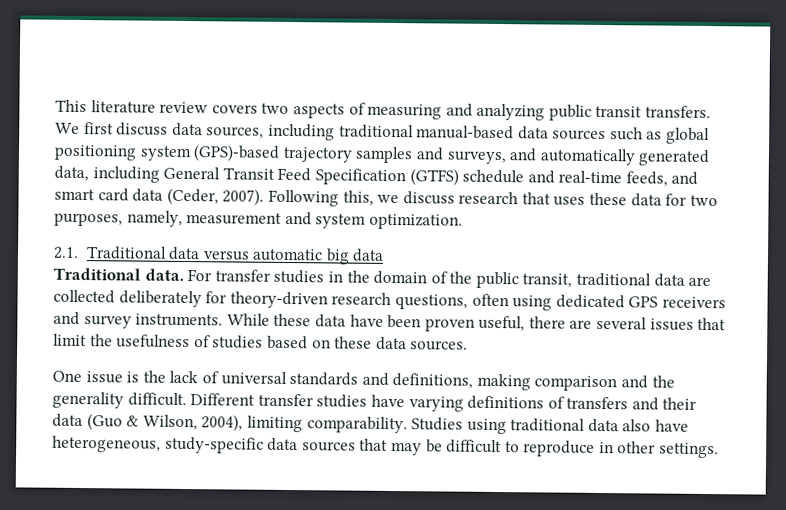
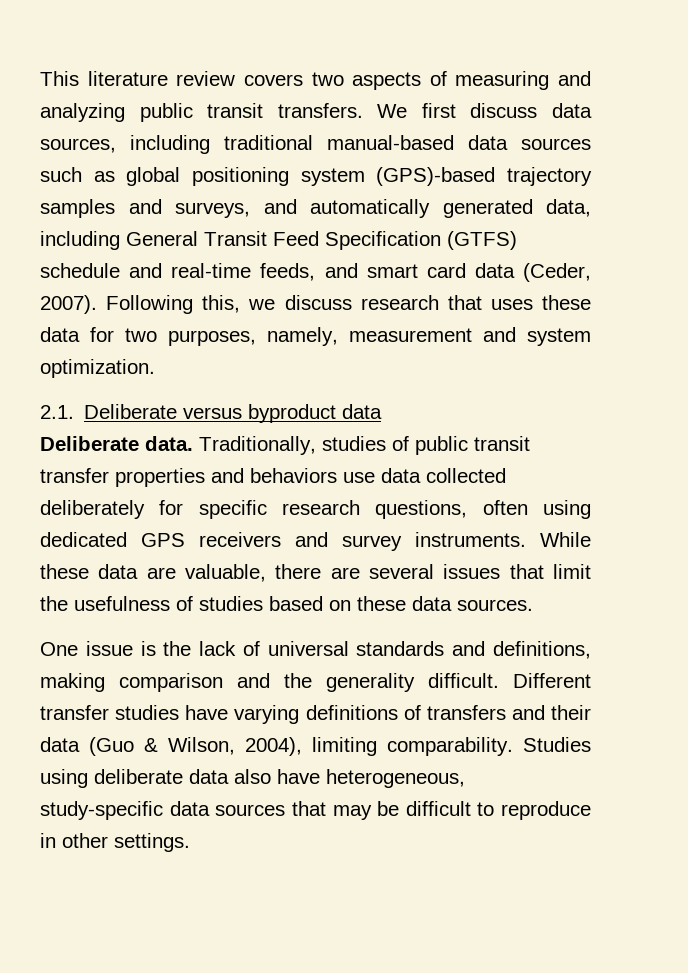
- 2.1. Traditional data versus automatic big data
- Traditional data. For transfer studies in the domain of the public transit, traditional data are collected deliberately for theory-driven research questions, often using dedicated GPS receivers and survey instruments.
+ 2.1. Deliberate versus byproduct data
+ Deliberate data. Traditionally, studies of public transit transfer properties and behaviors use data collected deliberately for specific research questions, often using dedicated GPS receivers and survey instruments.
- While these data have been proven useful, there are several issues that limit the usefulness of studies based on these data sources.
+ While these data are valuable, there are several issues that limit the usefulness of studies based on these data sources.
- Studies using traditional data also have heterogeneous, study-specific data sources that may be difficult to reproduce in other settings.
+ Studies using deliberate data also have heterogeneous, study-specific data sources that may be difficult to reproduce in other settings.

